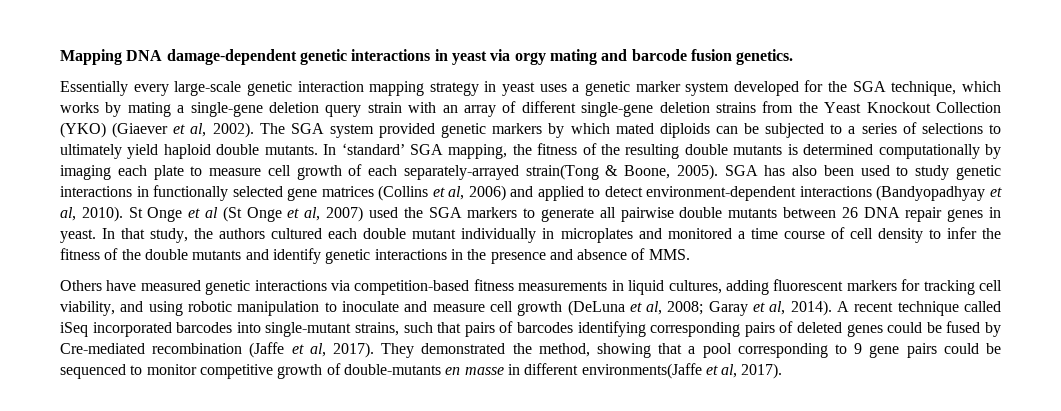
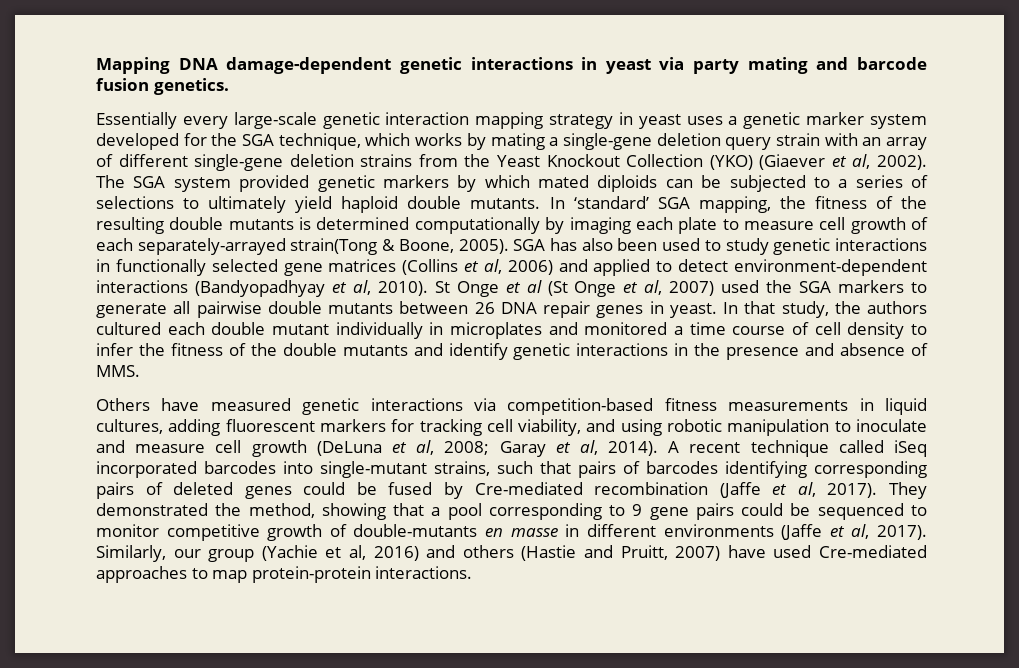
- Mapping DNA damage-dependent genetic interactions in yeast via orgy mating and barcode fusion genetics.
+ Mapping DNA damage-dependent genetic interactions in yeast via party mating and barcode fusion genetics.
- They demonstrated the method, showing that a pool corresponding to 9 gene pairs could be sequenced to monitor competitive growth of double-mutants en masse in different environments(Jaffe et al, 2017).
+ They demonstrated the method, showing that a pool corresponding to 9 gene pairs could be sequenced to monitor competitive growth of double-mutants en masse in different environments (Jaffe et al, 2017). Similarly, our group (Yachie et al, 2016) and others (Hastie and Pruitt, 2007) have used Cre-mediated approaches to map protein-protein interactions.

